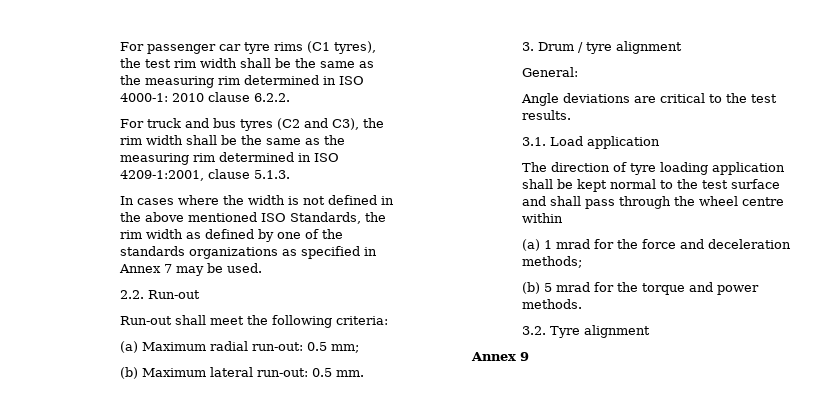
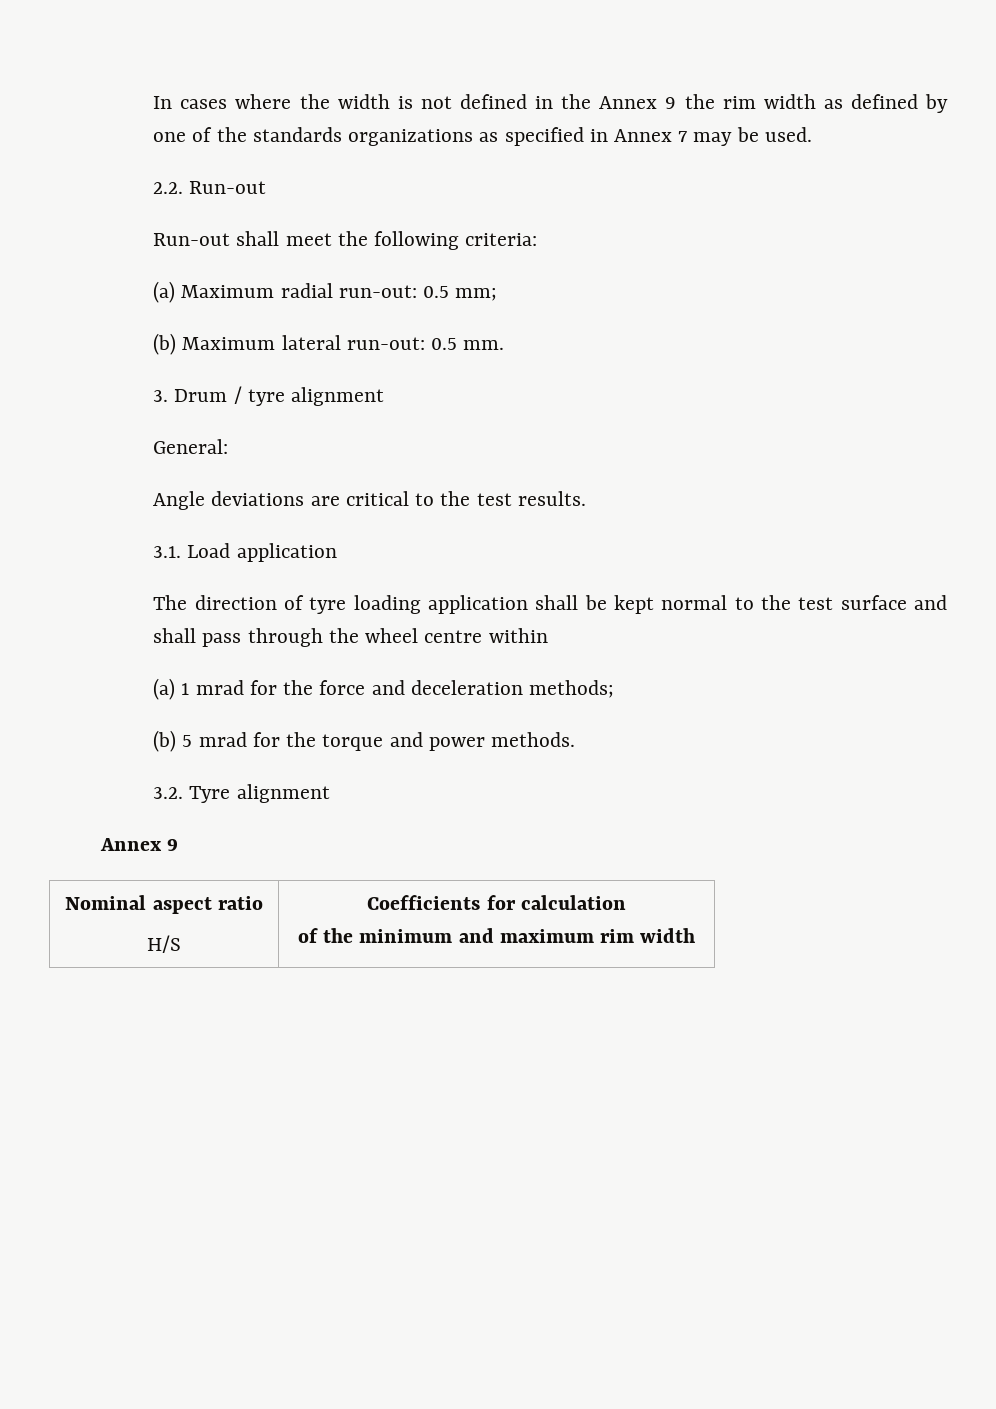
- For passenger car tyre rims (C1 tyres), the test rim width shall be the same as the measuring rim determined in ISO 4000-1: 2010 clause 6.2.2.
- For truck and bus tyres (C2 and C3), the rim width shall be the same as the measuring rim determined in ISO 4209-1:2001, clause 5.1.3.
- In cases where the width is not defined in the above mentioned ISO Standards, the rim width as defined by one of the standards organizations as specified in Annex 7 may be used.
+ In cases where the width is not defined in the Annex 9 the rim width as defined by one of the standards organizations as specified in Annex 7 may be used.
+ Nominal aspect ratio
+ H/S | Coefficients for calculation
+ of the minimum and maximum rim width

